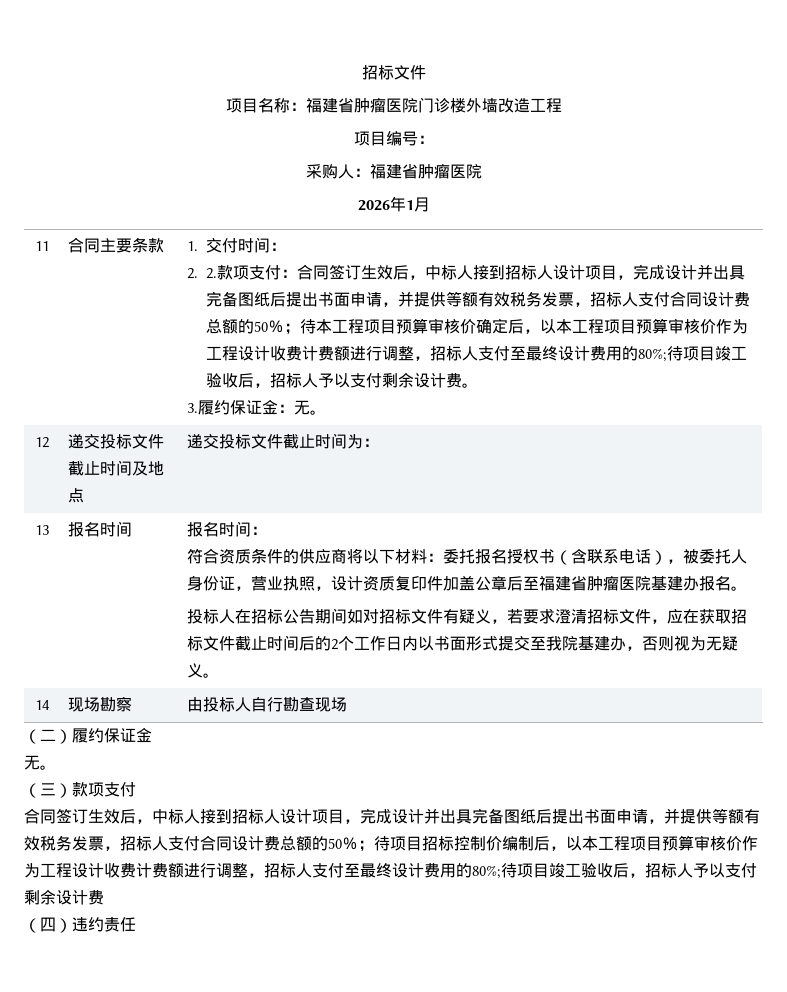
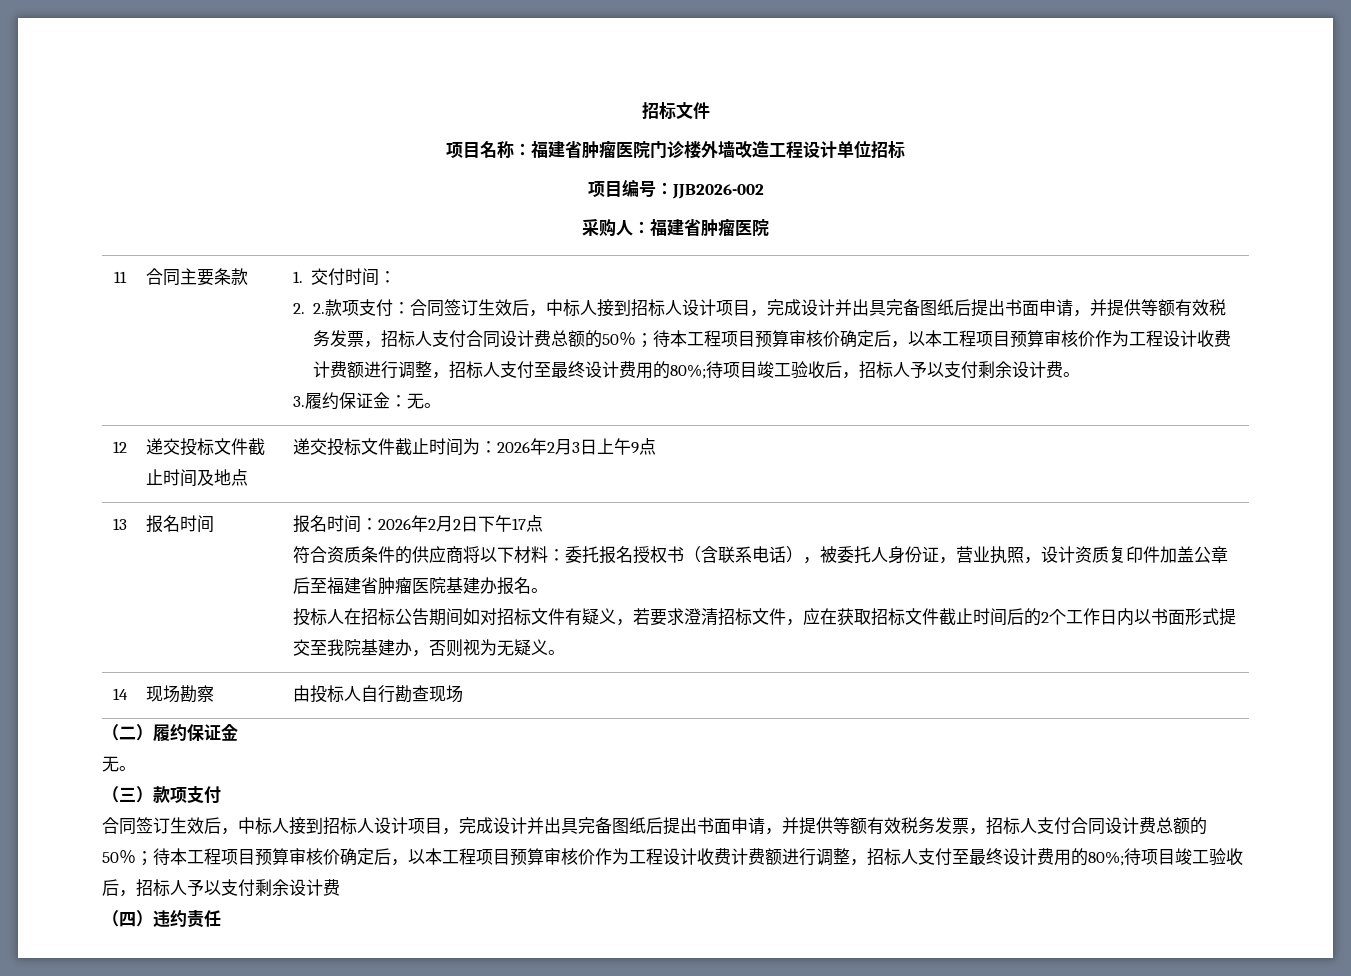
- 项目名称：福建省肿瘤医院门诊楼外墙改造工程
+ 项目名称：福建省肿瘤医院门诊楼外墙改造工程设计单位招标
- 项目编号：
+ 项目编号：JJB2026-002
- 2026年1月
- 12 | 递交投标文件截止时间及地点 | 递交投标文件截止时间为：
+ 12 | 递交投标文件截止时间及地点 | 递交投标文件截止时间为：2026年2月3日上午9点
- 报名时间：
+ 报名时间：2026年2月2日下午17点
  （三）款项支付
- 合同签订生效后，中标人接到招标人设计项目，完成设计并出具完备图纸后提出书面申请，并提供等额有效税务发票，招标人支付合同设计费总额的50％；待项目招标控制价编制后，以本工程项目预算审核价作为工程设计收费计费额进行调整，招标人支付至最终设计费用的80%;
+ 合同签订生效后，中标人接到招标人设计项目，完成设计并出具完备图纸后提出书面申请，并提供等额有效税务发票，招标人支付合同设计费总额的50％；待本工程项目预算审核价确定后，以本工程项目预算审核价作为工程设计收费计费额进行调整，招标人支付至最终设计费用的80%;

